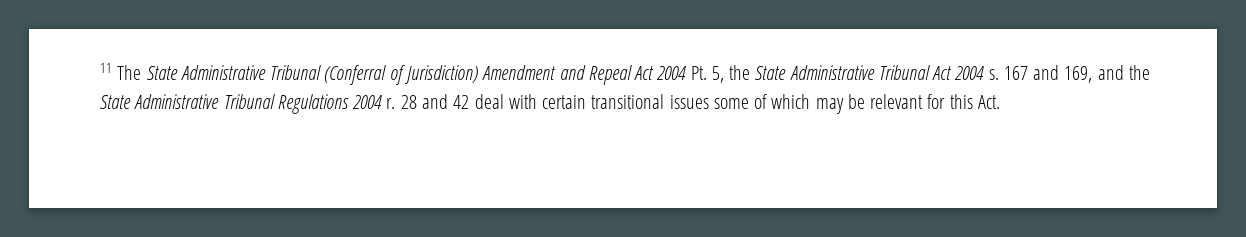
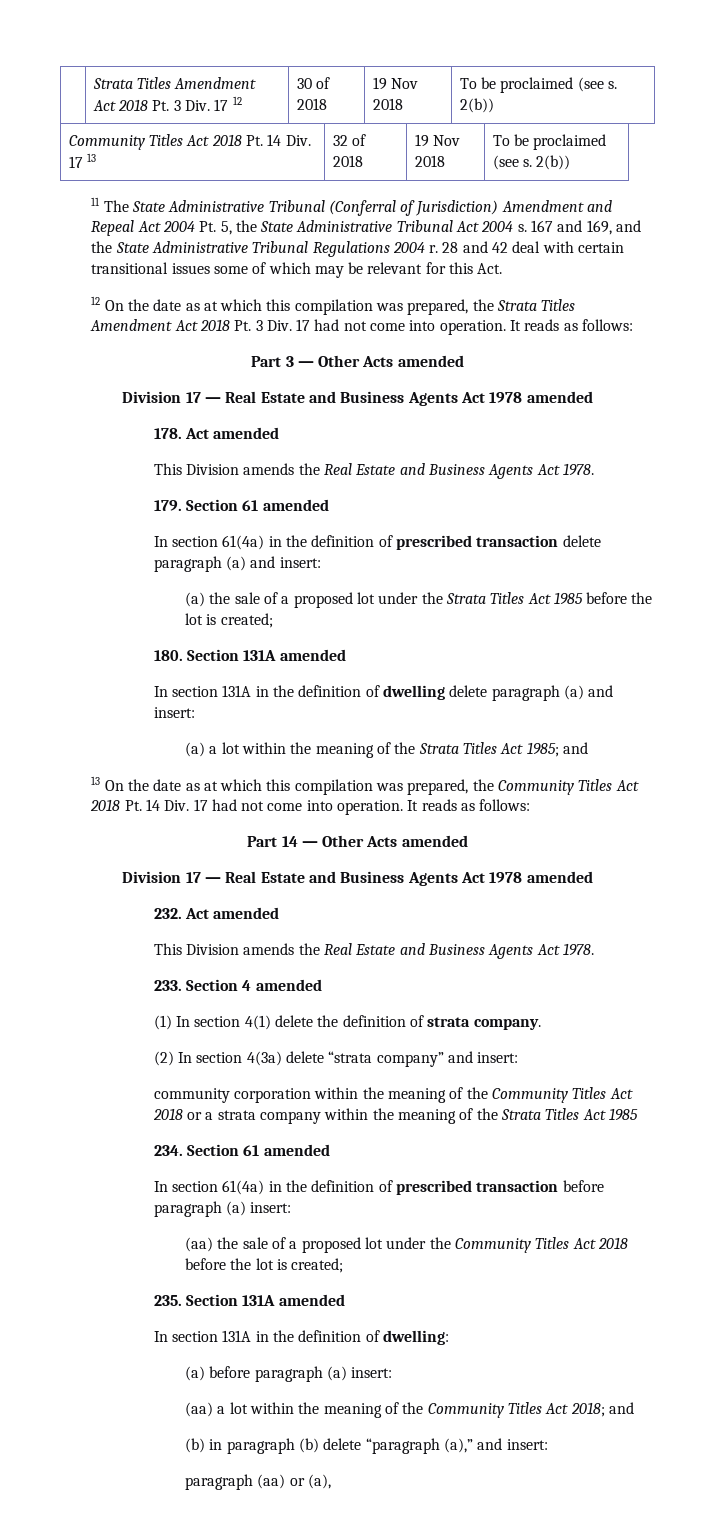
+ | Strata Titles Amendment Act 2018 Pt. 3 Div. 17 12 | 30 of 2018 | 19 Nov 2018 | To be proclaimed (see s. 2(b))
+ Community Titles Act 2018 Pt. 14 Div. 17 13 | 32 of 2018 | 19 Nov 2018 | To be proclaimed (see s. 2(b))
+ 12 On the date as at which this compilation was prepared, the Strata Titles Amendment Act 2018 Pt. 3 Div. 17 had not come into operation. It reads as follows:
+ Part 3 — Other Acts amended
+ Division 17 — Real Estate and Business Agents Act 1978 amended
+ 178. Act amended
+ This Division amends the Real Estate and Business Agents Act 1978.
+ 179. Section 61 amended
+ In section 61(4a) in the definition of prescribed transaction delete paragraph (a) and insert:
+ (a) the sale of a proposed lot under the Strata Titles Act 1985 before the lot is created;
+ 180. Section 131A amended
+ In section 131A in the definition of dwelling delete paragraph (a) and insert:
+ (a) a lot within the meaning of the Strata Titles Act 1985; and
+ 13 On the date as at which this compilation was prepared, the Community Titles Act 2018 Pt. 14 Div. 17 had not come into operation. It reads as follows:
+ Part 14 — Other Acts amended
+ Division 17 — Real Estate and Business Agents Act 1978 amended
+ 232. Act amended
+ This Division amends the Real Estate and Business Agents Act 1978.
+ 233. Section 4 amended
+ (1) In section 4(1) delete the definition of strata company.
+ (2) In section 4(3a) delete “strata company” and insert:
+ community corporation within the meaning of the Community Titles Act 2018 or a strata company within the meaning of the Strata Titles Act 1985
+ 234. Section 61 amended
+ In section 61(4a) in the definition of prescribed transaction before paragraph (a) insert:
+ (aa) the sale of a proposed lot under the Community Titles Act 2018 before the lot is created;
+ 235. Section 131A amended
+ In section 131A in the definition of dwelling:
+ (a) before paragraph (a) insert:
+ (aa) a lot within the meaning of the Community Titles Act 2018; and
+ (b) in paragraph (b) delete “paragraph (a),” and insert:
+ paragraph (aa) or (a),

